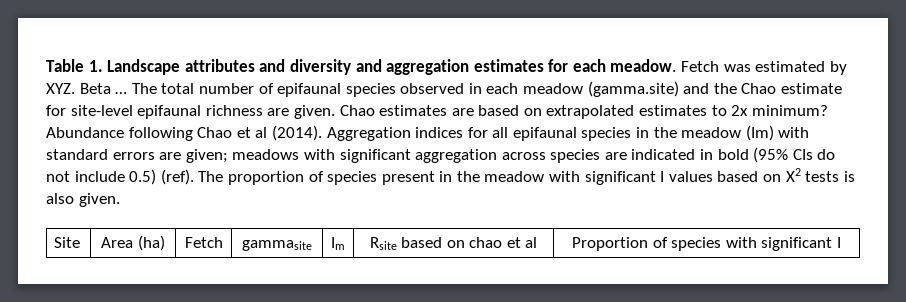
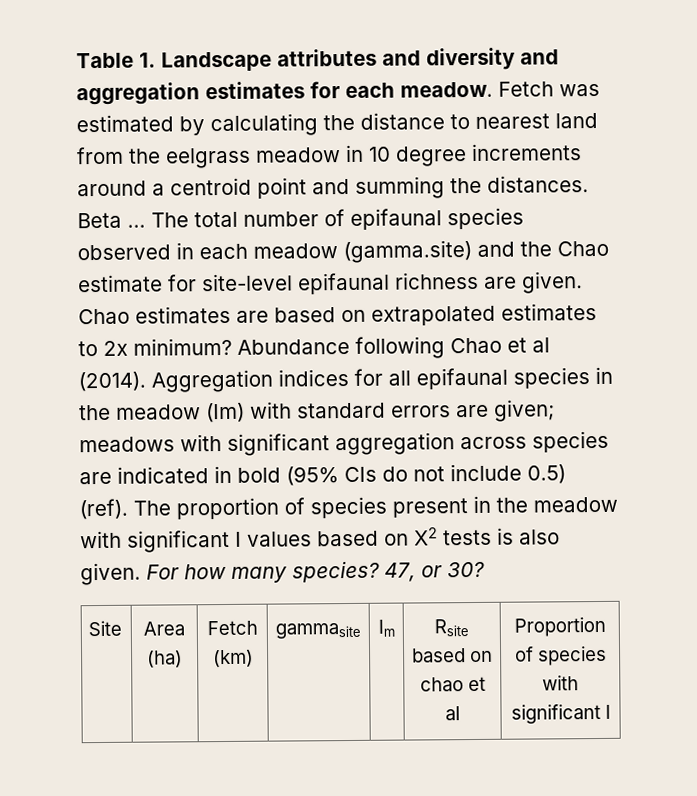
- Fetch was estimated by XYZ. Beta …
+ Fetch was estimated by calculating the distance to nearest land from the eelgrass meadow in 10 degree increments around a centroid point and summing the distances. Beta …
+ For how many species? 47, or 30?
- Site | Area (ha) | Fetch | gammasite | Im | Rsite based on chao et al | Proportion of species with significant I
+ Site | Area (ha) | Fetch (km) | gammasite | Im | Rsite based on chao et al | Proportion of species with significant I

